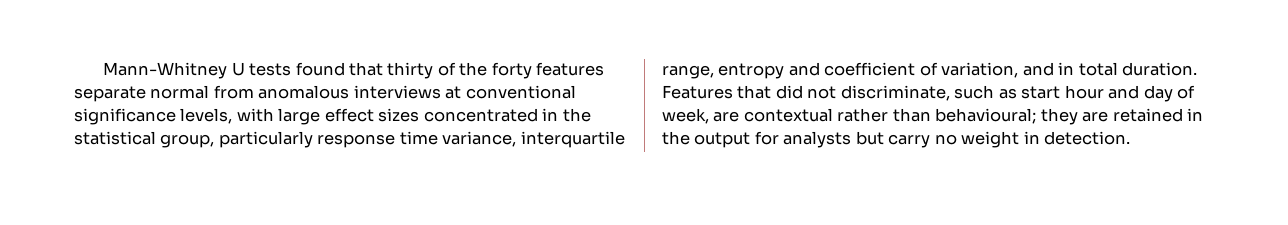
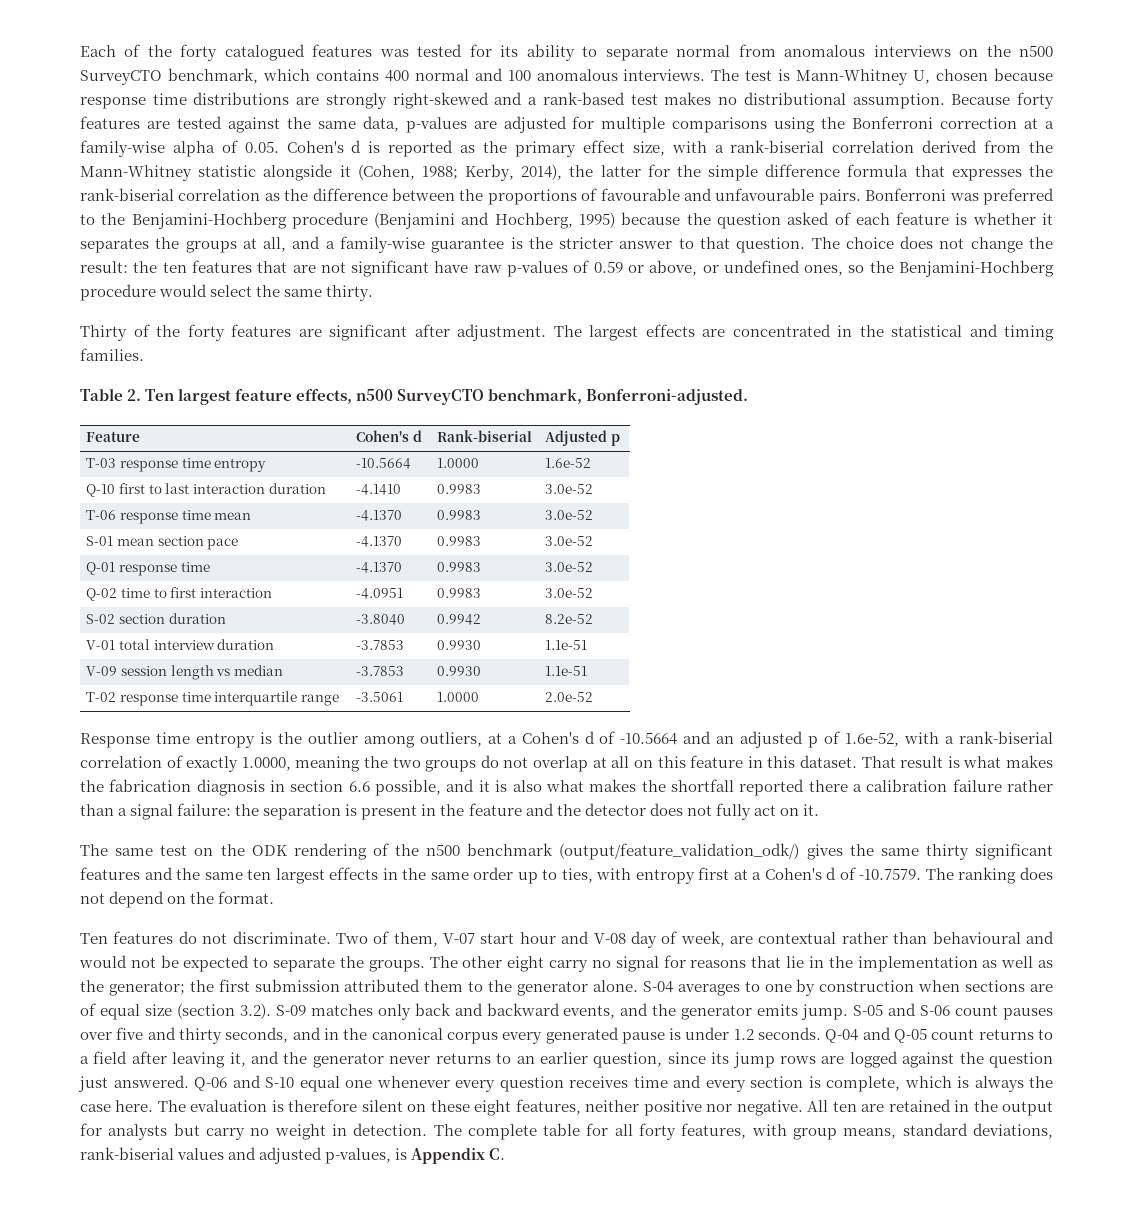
- Mann-Whitney U tests found that thirty of the forty features separate normal from anomalous interviews at conventional significance levels, with large effect sizes concentrated in the statistical group, particularly response time variance, interquartile range, entropy and coefficient of variation, and in total duration. Features that did not discriminate, such as start hour and day of week, are contextual rather than behavioural; they are retained in the output for analysts but carry no weight in detection.
+ Each of the forty catalogued features was tested for its ability to separate normal from anomalous interviews on the n500 SurveyCTO benchmark, which contains 400 normal and 100 anomalous interviews. The test is Mann-Whitney U, chosen because response time distributions are strongly right-skewed and a rank-based test makes no distributional assumption. Because forty features are tested against the same data, p-values are adjusted for multiple comparisons using the Bonferroni correction at a family-wise alpha of 0.05. Cohen's d is reported as the primary effect size, with a rank-biserial correlation derived from the Mann-Whitney statistic alongside it (Cohen, 1988; Kerby, 2014), the latter for the simple difference formula that expresses the rank-biserial correlation as the difference between the proportions of favourable and unfavourable pairs. Bonferroni was preferred to the Benjamini-Hochberg procedure (Benjamini and Hochberg, 1995) because the question asked of each feature is whether it separates the groups at all, and a family-wise guarantee is the stricter answer to that question. The choice does not change the result: the ten features that are not significant have raw p-values of 0.59 or above, or undefined ones, so the Benjamini-Hochberg procedure would select the same thirty.
+ Thirty of the forty features are significant after adjustment. The largest effects are concentrated in the statistical and timing families.
+ Table 2. Ten largest feature effects, n500 SurveyCTO benchmark, Bonferroni-adjusted.
+ Feature | Cohen's d | Rank-biserial | Adjusted p
+ T-03 response time entropy | -10.5664 | 1.0000 | 1.6e-52
+ Q-10 first to last interaction duration | -4.1410 | 0.9983 | 3.0e-52
+ T-06 response time mean | -4.1370 | 0.9983 | 3.0e-52
+ S-01 mean section pace | -4.1370 | 0.9983 | 3.0e-52
+ Q-01 response time | -4.1370 | 0.9983 | 3.0e-52
+ Q-02 time to first interaction | -4.0951 | 0.9983 | 3.0e-52
+ S-02 section duration | -3.8040 | 0.9942 | 8.2e-52
+ V-01 total interview duration | -3.7853 | 0.9930 | 1.1e-51
+ V-09 session length vs median | -3.7853 | 0.9930 | 1.1e-51
+ T-02 response time interquartile range | -3.5061 | 1.0000 | 2.0e-52
+ Response time entropy is the outlier among outliers, at a Cohen's d of -10.5664 and an adjusted p of 1.6e-52, with a rank-biserial correlation of exactly 1.0000, meaning the two groups do not overlap at all on this feature in this dataset. That result is what makes the fabrication diagnosis in section 6.6 possible, and it is also what makes the shortfall reported there a calibration failure rather than a signal failure: the separation is present in the feature and the detector does not fully act on it.
+ The same test on the ODK rendering of the n500 benchmark (output/feature_validation_odk/) gives the same thirty significant features and the same ten largest effects in the same order up to ties, with entropy first at a Cohen's d of -10.7579. The ranking does not depend on the format.
+ Ten features do not discriminate. Two of them, V-07 start hour and V-08 day of week, are contextual rather than behavioural and would not be expected to separate the groups. The other eight carry no signal for reasons that lie in the implementation as well as the generator; the first submission attributed them to the generator alone. S-04 averages to one by construction when sections are of equal size (section 3.2). S-09 matches only back and backward events, and the generator emits jump. S-05 and S-06 count pauses over five and thirty seconds, and in the canonical corpus every generated pause is under 1.2 seconds. Q-04 and Q-05 count returns to a field after leaving it, and the generator never returns to an earlier question, since its jump rows are logged against the question just answered. Q-06 and S-10 equal one whenever every question receives time and every section is complete, which is always the case here. The evaluation is therefore silent on these eight features, neither positive nor negative. All ten are retained in the output for analysts but carry no weight in detection.
+ The complete table for all forty features, with group means, standard deviations, rank-biserial values and adjusted p-values, is Appendix C.

